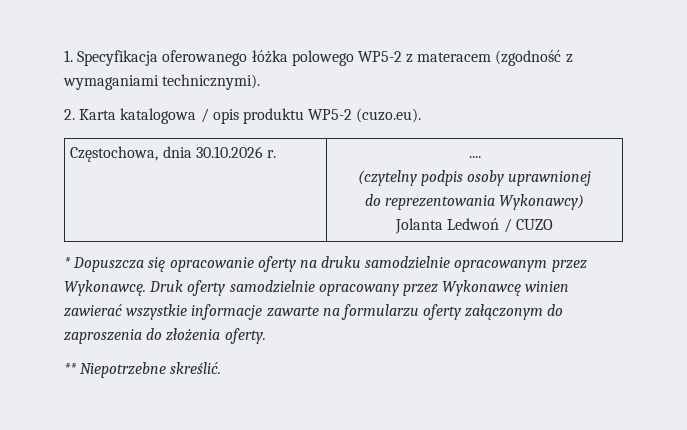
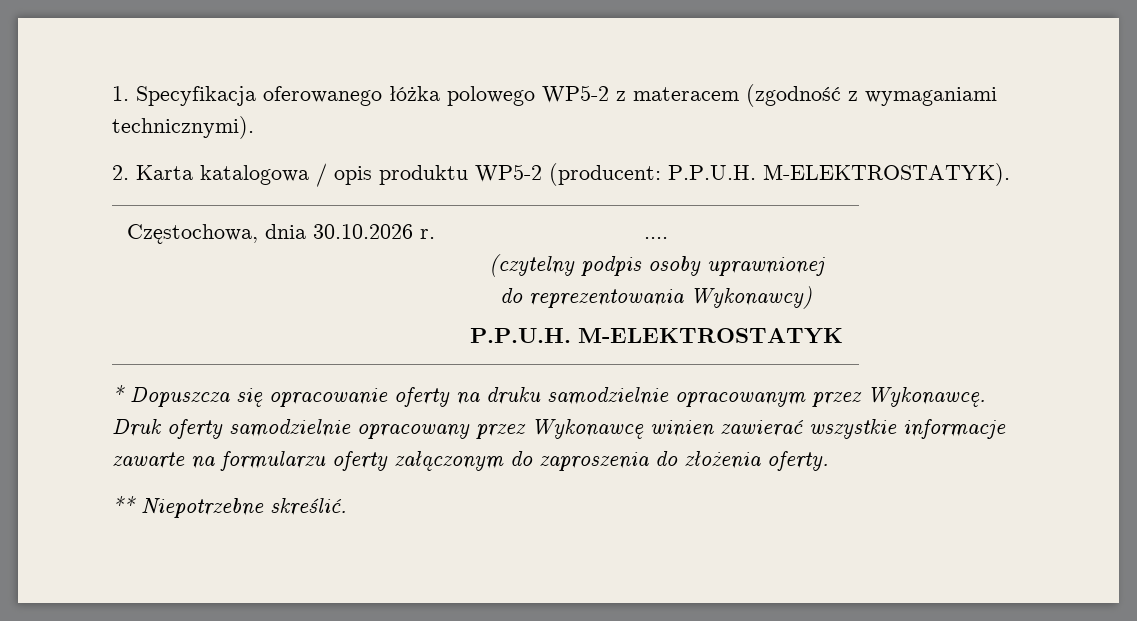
- 2. Karta katalogowa / opis produktu WP5-2 (cuzo.eu).
+ 2. Karta katalogowa / opis produktu WP5-2 (producent: P.P.U.H. M-ELEKTROSTATYK).
  Częstochowa, dnia 30.10.2026 r. | ....
  (czytelny podpis osoby uprawnionej
  do reprezentowania Wykonawcy)
- Jolanta Ledwoń / CUZO
+ P.P.U.H. M-ELEKTROSTATYK

